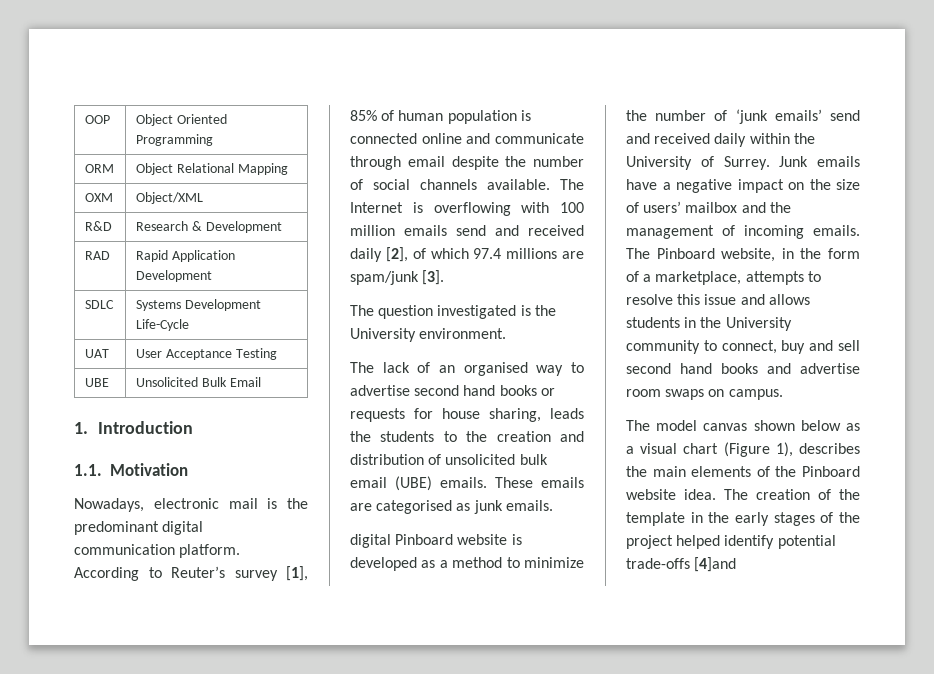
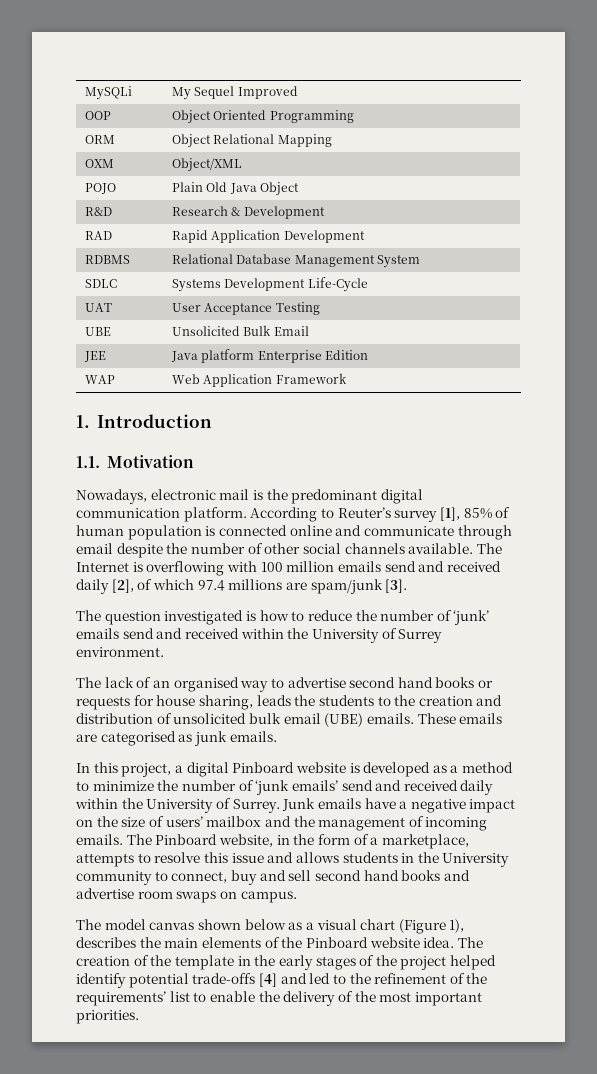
+ MySQLi | My Sequel Improved
+ POJO | Plain Old Java Object
+ RDBMS | Relational Database Management System
+ JEE | Java platform Enterprise Edition
+ WAP | Web Application Framework
- According to Reuter’s survey [1], 85% of human population is connected online and communicate through email despite the number of social channels available.
+ According to Reuter’s survey [1], 85% of human population is connected online and communicate through email despite the number of other social channels available.
- The question investigated is the University environment.
+ The question investigated is how to reduce the number of ‘junk’ emails send and received within the University of Surrey environment.
- digital Pinboard website is developed as a method to minimize the number of ‘junk emails’ send and received daily within the University of Surrey.
+ In this project, a digital Pinboard website is developed as a method to minimize the number of ‘junk emails’ send and received daily within the University of Surrey.
- The creation of the template in the early stages of the project helped identify potential trade-offs [4]and
+ The creation of the template in the early stages of the project helped identify potential trade-offs [4] and led to the refinement of the requirements’ list to enable the delivery of the most important priorities.

